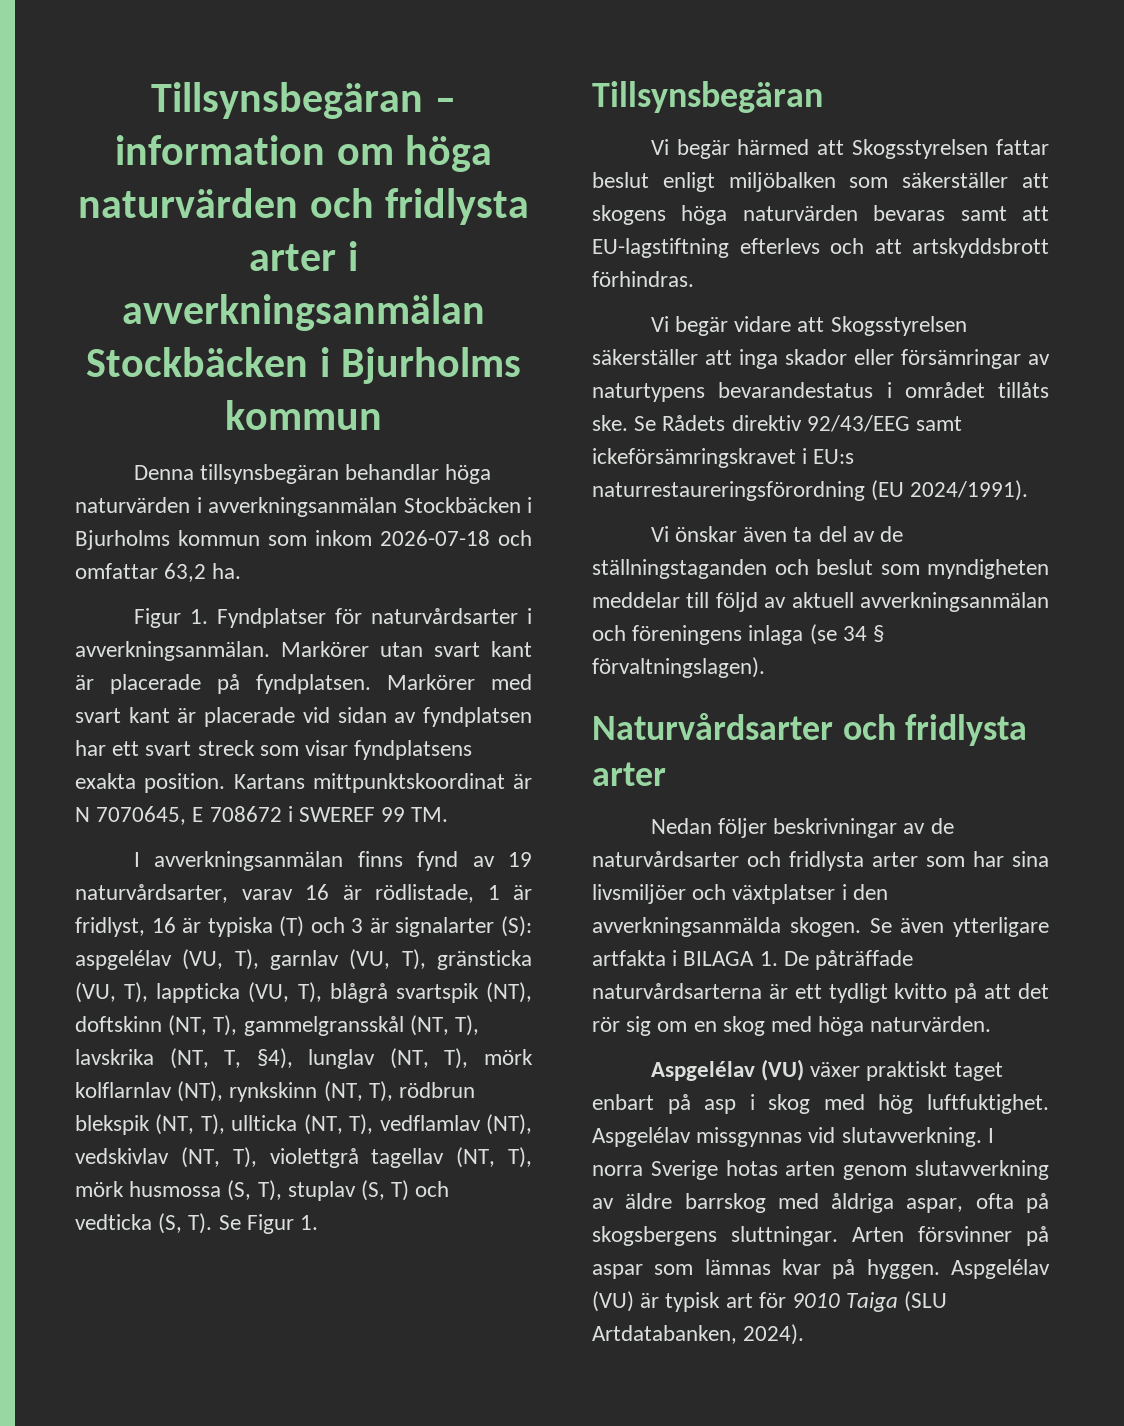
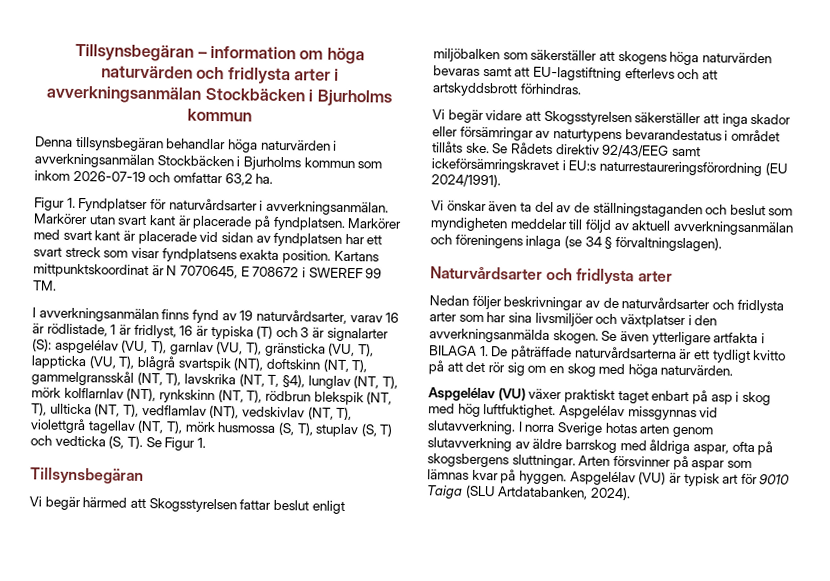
- Denna tillsynsbegäran behandlar höga naturvärden i avverkningsanmälan Stockbäcken i Bjurholms kommun som inkom 2026-07-18 och omfattar 63,2 ha.
+ Denna tillsynsbegäran behandlar höga naturvärden i avverkningsanmälan Stockbäcken i Bjurholms kommun som inkom 2026-07-19 och omfattar 63,2 ha.

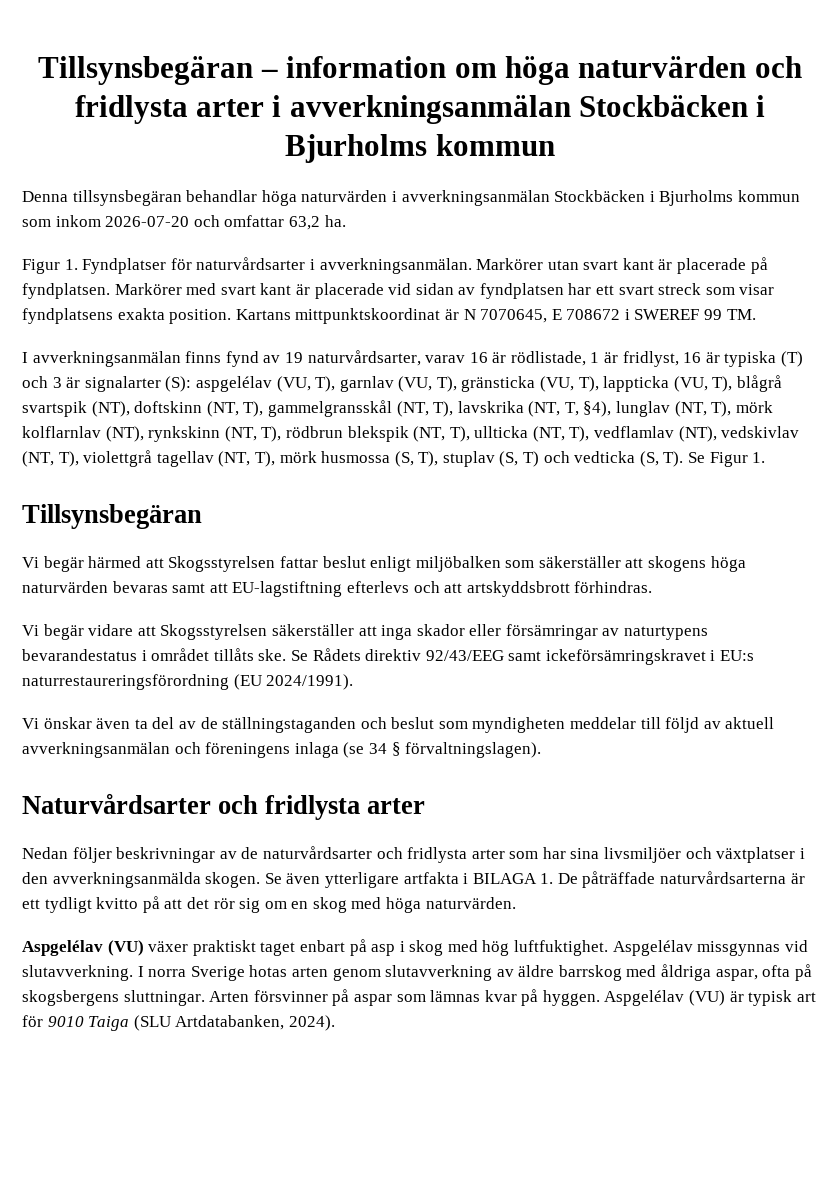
- Denna tillsynsbegäran behandlar höga naturvärden i avverkningsanmälan Stockbäcken i Bjurholms kommun som inkom 2026-07-19 och omfattar 63,2 ha.
+ Denna tillsynsbegäran behandlar höga naturvärden i avverkningsanmälan Stockbäcken i Bjurholms kommun som inkom 2026-07-20 och omfattar 63,2 ha.

